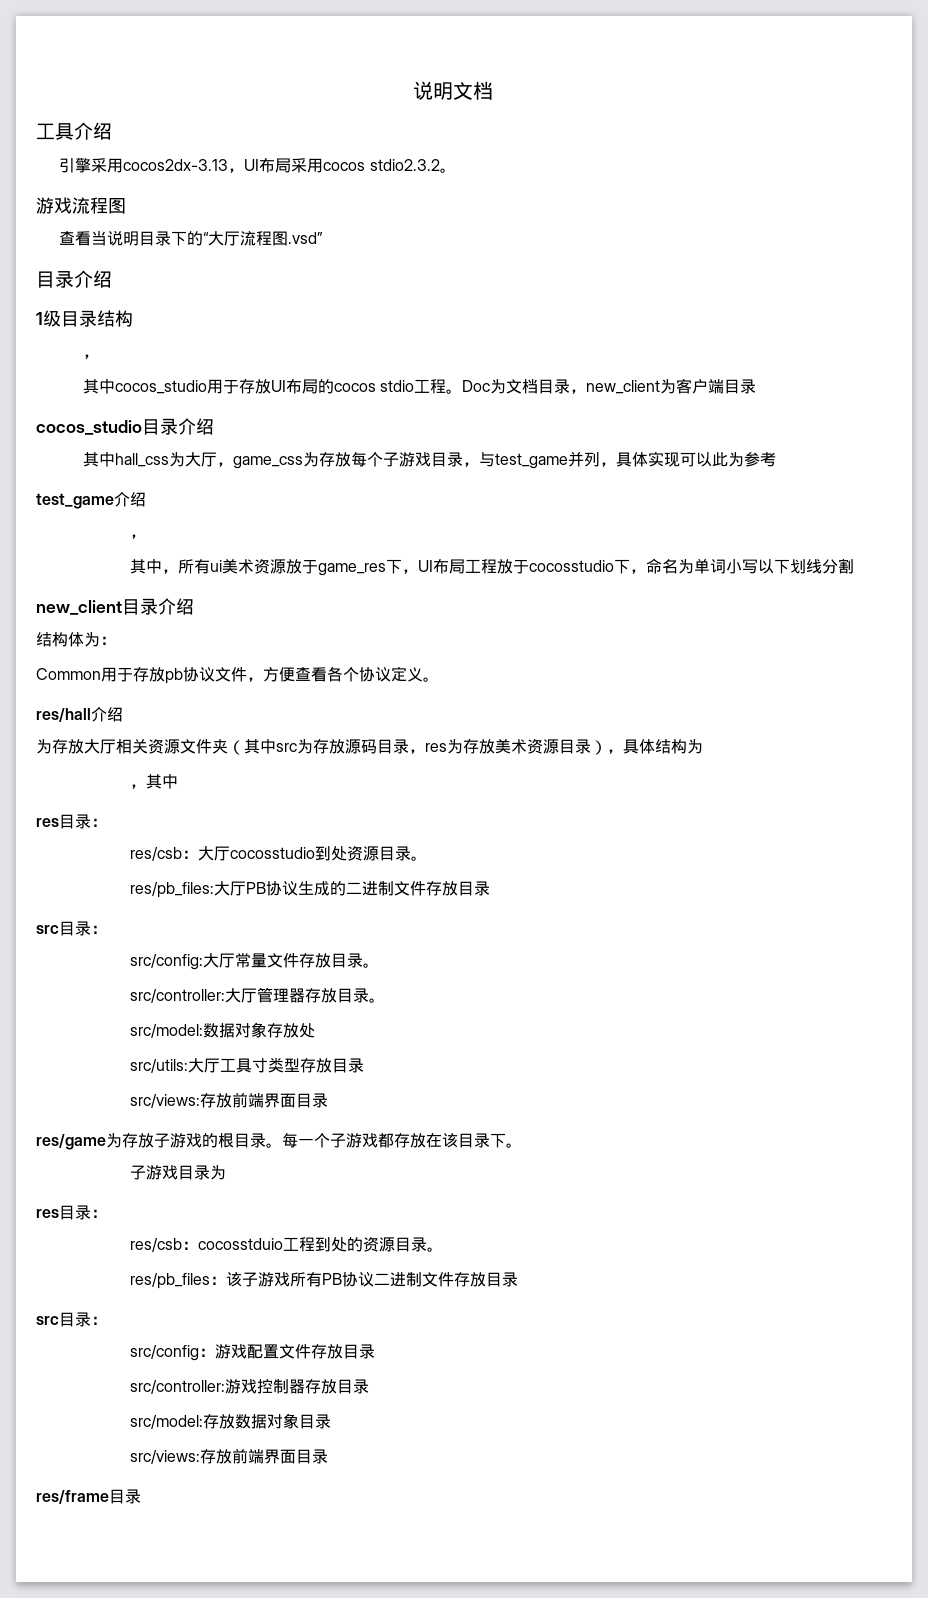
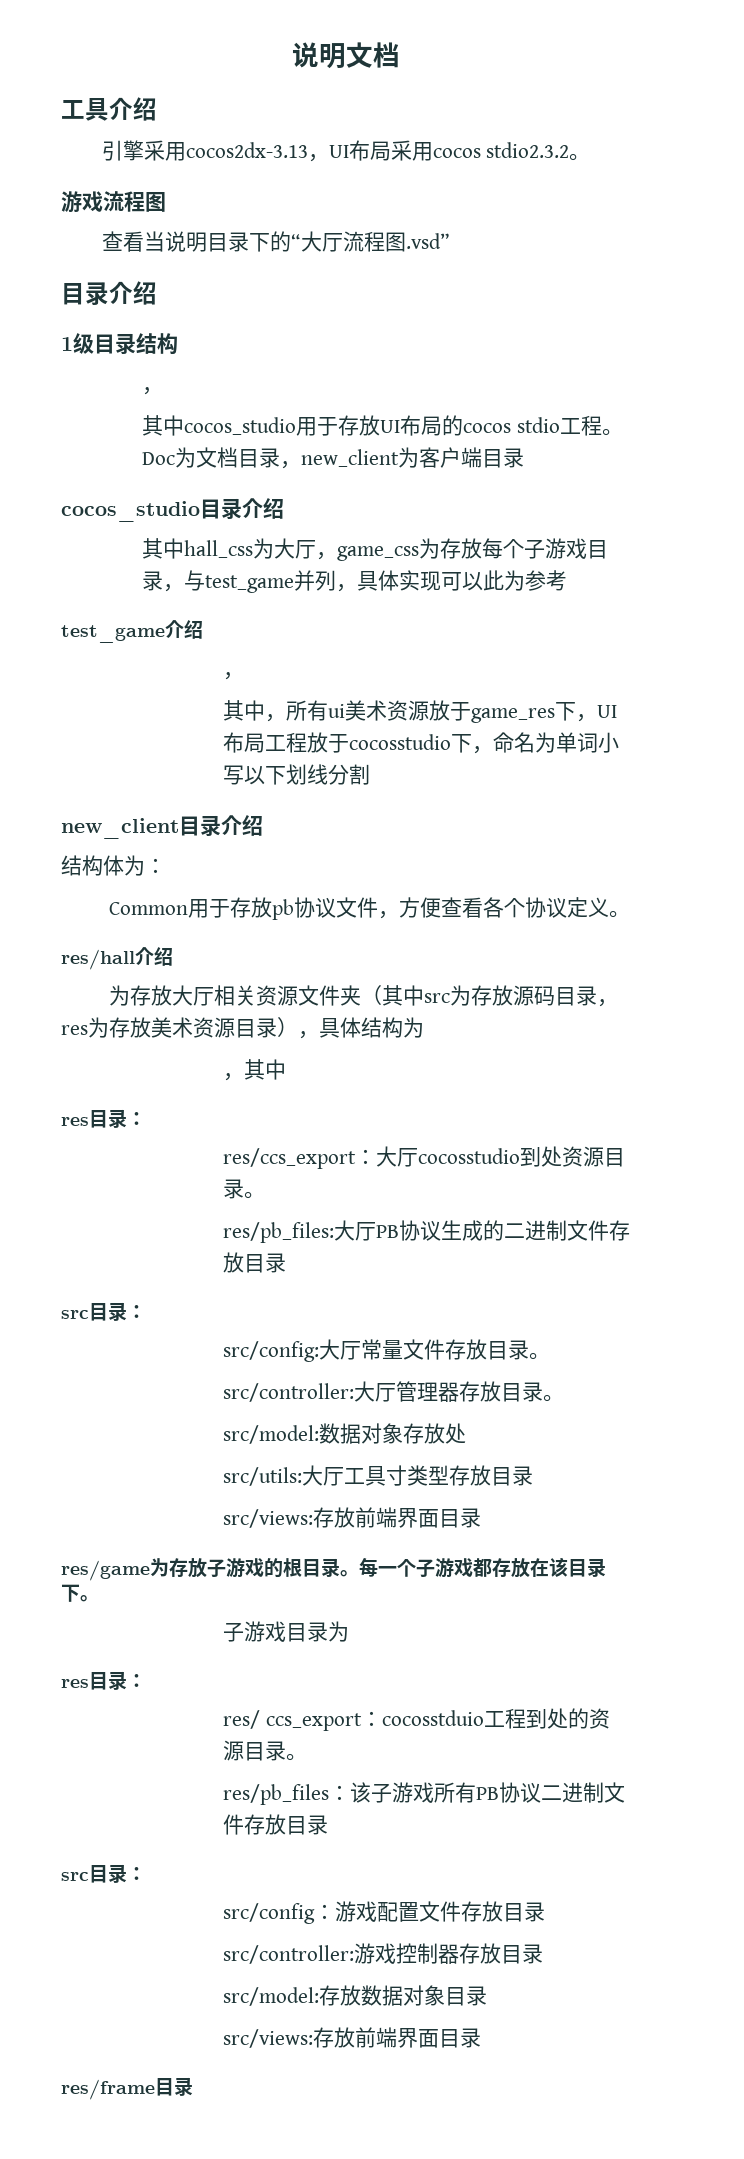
- res/csb：大厅cocosstudio到处资源目录。
+ res/ccs_export：大厅cocosstudio到处资源目录。
- res/csb：cocosstduio工程到处的资源目录。
+ res/ ccs_export：cocosstduio工程到处的资源目录。

